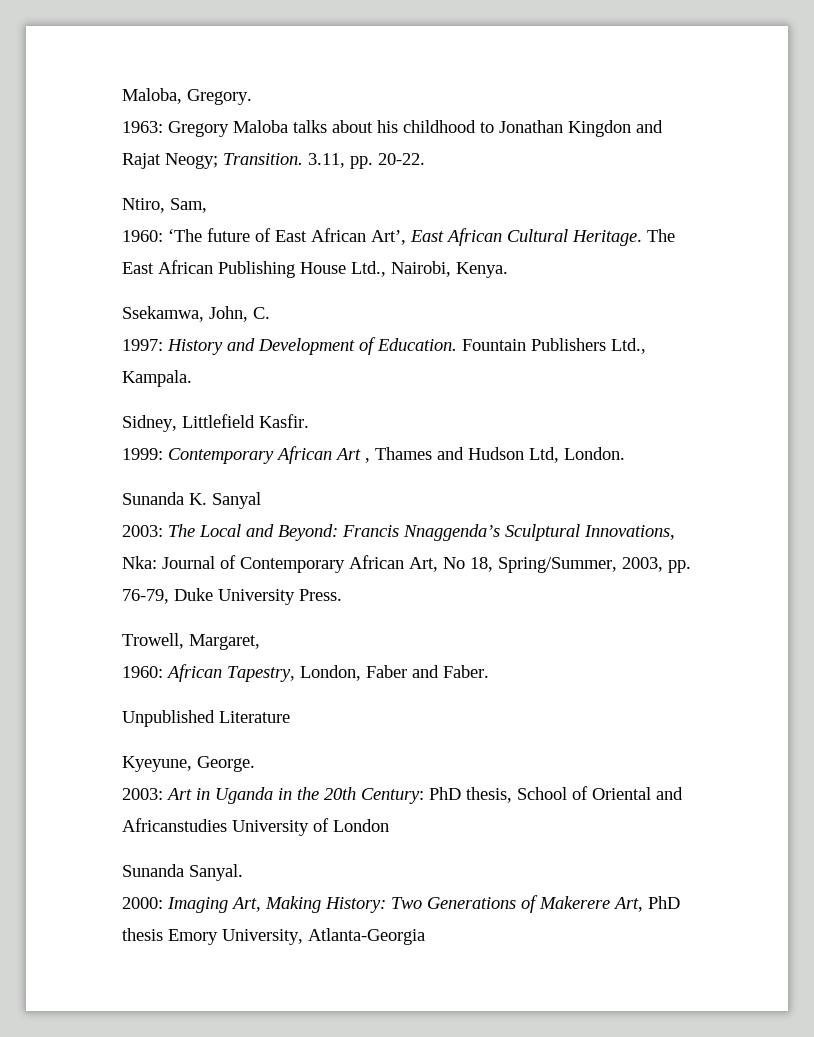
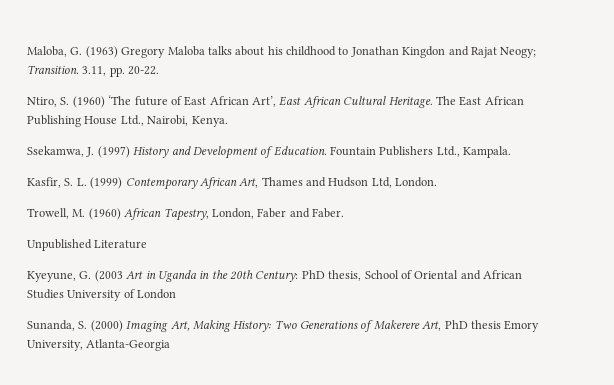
- Maloba, Gregory.
- 1963: Gregory Maloba talks about his childhood to Jonathan Kingdon and Rajat Neogy; Transition.
+ Maloba, G. (1963) Gregory Maloba talks about his childhood to Jonathan Kingdon and Rajat Neogy; Transition.
- Ntiro, Sam,
- 1960: ‘The future of East African Art’, East African Cultural Heritage.
+ Ntiro, S. (1960) ‘The future of East African Art’, East African Cultural Heritage.
- Ssekamwa, John, C.
- 1997: History and Development of Education.
+ Ssekamwa, J. (1997) History and Development of Education.
- Sidney, Littlefield Kasfir.
- 1999: Contemporary African Art , Thames and Hudson Ltd, London.
+ Kasfir, S. L. (1999) Contemporary African Art, Thames and Hudson Ltd, London.
- Sunanda K. Sanyal
- 2003: The Local and Beyond: Francis Nnaggenda’s Sculptural Innovations, Nka: Journal of Contemporary African Art, No 18, Spring/Summer, 2003, pp. 76-79, Duke University Press.
- Trowell, Margaret,
- 1960: African Tapestry, London, Faber and Faber.
+ Trowell, M. (1960) African Tapestry, London, Faber and Faber.
- Kyeyune, George.
- 2003: Art in Uganda in the 20th Century: PhD thesis, School of Oriental and Africanstudies University of London
+ Kyeyune, G. (2003 Art in Uganda in the 20th Century: PhD thesis, School of Oriental and African Studies University of London
- Sunanda Sanyal.
- 2000: Imaging Art, Making History: Two Generations of Makerere Art, PhD thesis Emory University, Atlanta-Georgia
+ Sunanda, S. (2000) Imaging Art, Making History: Two Generations of Makerere Art, PhD thesis Emory University, Atlanta-Georgia

